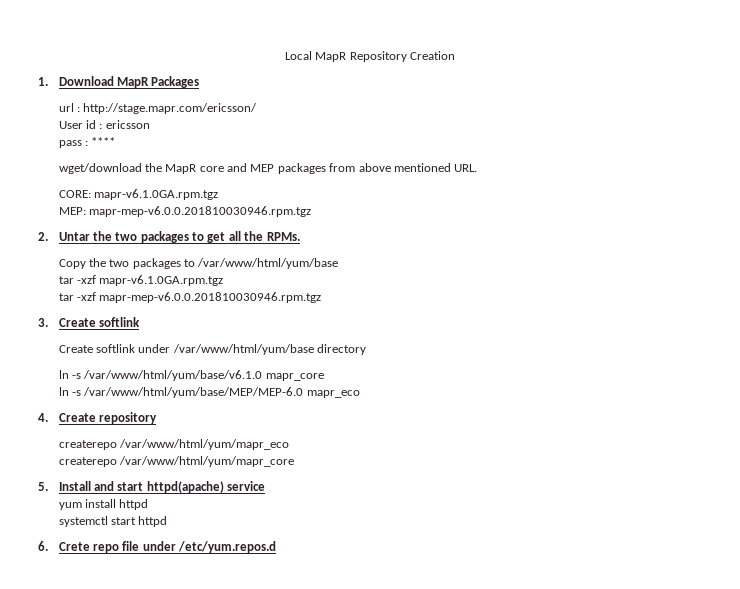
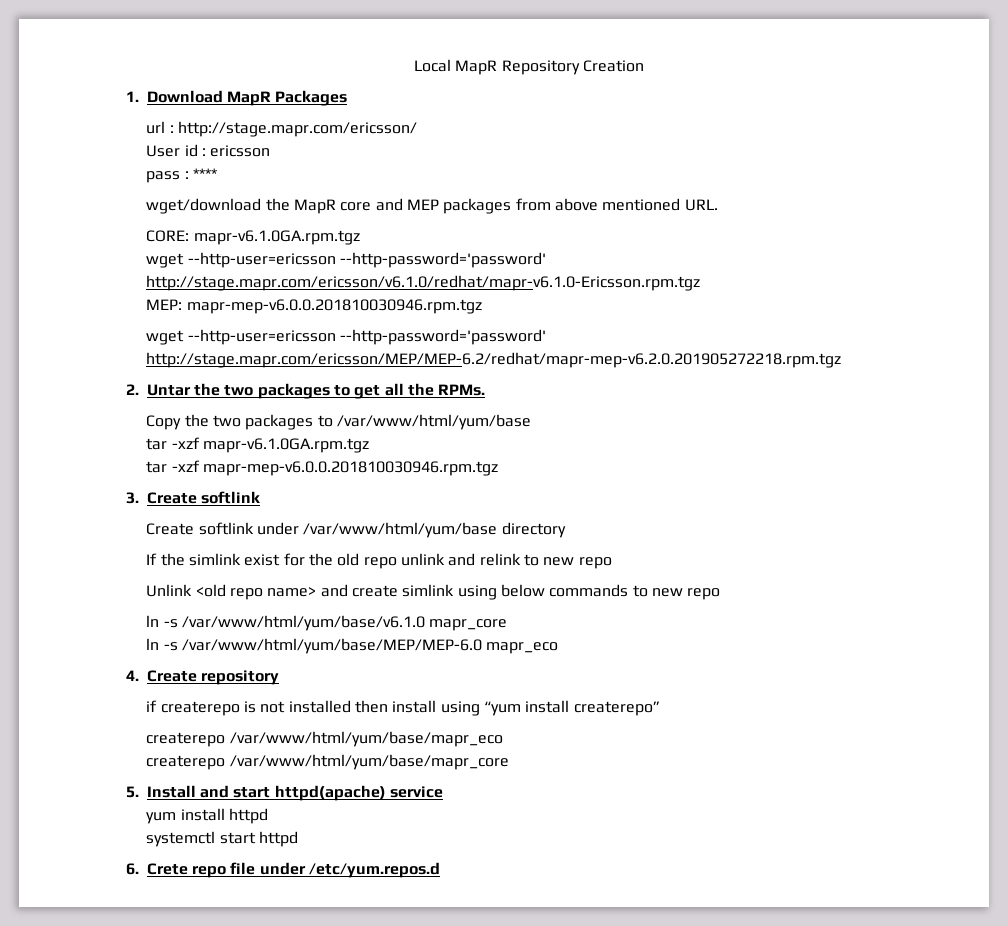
+ wget --http-user=ericsson --http-password='password' http://stage.mapr.com/ericsson/v6.1.0/redhat/mapr-v6.1.0-Ericsson.rpm.tgz
  MEP: mapr-mep-v6.0.0.201810030946.rpm.tgz
+ wget --http-user=ericsson --http-password='password' http://stage.mapr.com/ericsson/MEP/MEP-6.2/redhat/mapr-mep-v6.2.0.201905272218.rpm.tgz
+ If the simlink exist for the old repo unlink and relink to new repo
+ Unlink <old repo name> and create simlink using below commands to new repo
- createrepo /var/www/html/yum/mapr_eco
- createrepo /var/www/html/yum/mapr_core
+ if createrepo is not installed then install using “yum install createrepo”
+ createrepo /var/www/html/yum/base/mapr_eco
+ createrepo /var/www/html/yum/base/mapr_core

